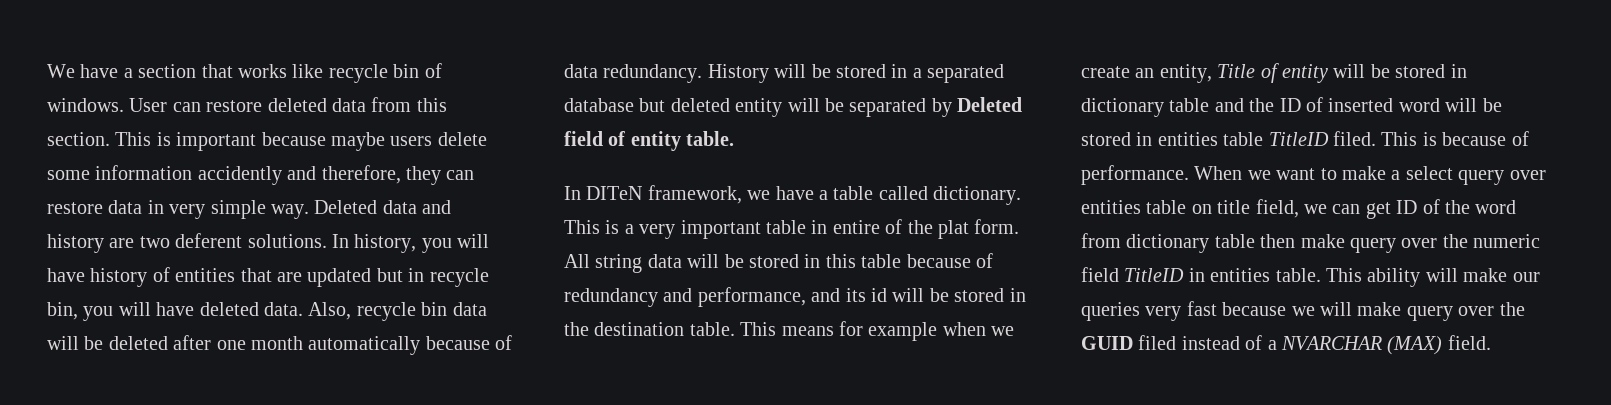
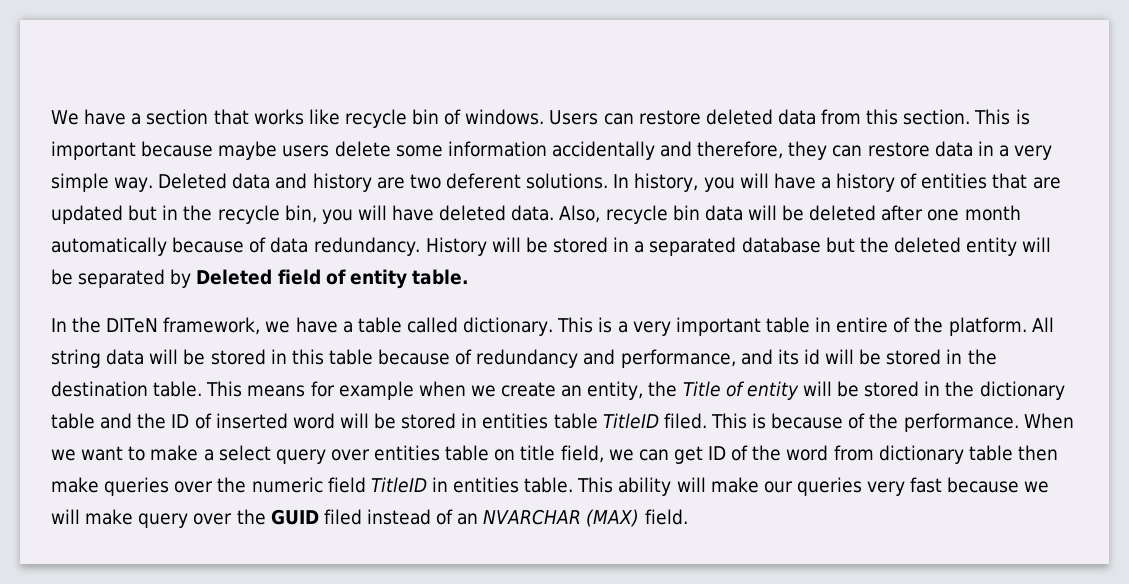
- User can restore deleted data from this section.
+ Users can restore deleted data from this section.
- This is important because maybe users delete some information accidently and therefore, they can restore data in very simple way.
+ This is important because maybe users delete some information accidentally and therefore, they can restore data in a very simple way.
- In history, you will have history of entities that are updated but in recycle bin, you will have deleted data.
+ In history, you will have a history of entities that are updated but in the recycle bin, you will have deleted data.
- History will be stored in a separated database but deleted entity will be separated by Deleted field of entity table.
+ History will be stored in a separated database but the deleted entity will be separated by Deleted field of entity table.
- In DITeN framework, we have a table called dictionary.
+ In the DITeN framework, we have a table called dictionary.
- This is a very important table in entire of the plat form.
+ This is a very important table in entire of the platform.
- This means for example when we create an entity, Title of entity will be stored in dictionary table and the ID of inserted word will be stored in entities table TitleID filed.
+ This means for example when we create an entity, the Title of entity will be stored in the dictionary table and the ID of inserted word will be stored in entities table TitleID filed.
- This is because of performance.
+ This is because of the performance.
- When we want to make a select query over entities table on title field, we can get ID of the word from dictionary table then make query over the numeric field TitleID in entities table.
+ When we want to make a select query over entities table on title field, we can get ID of the word from dictionary table then make queries over the numeric field TitleID in entities table.
- This ability will make our queries very fast because we will make query over the GUID filed instead of a NVARCHAR (MAX) field.
+ This ability will make our queries very fast because we will make query over the GUID filed instead of an NVARCHAR (MAX) field.

